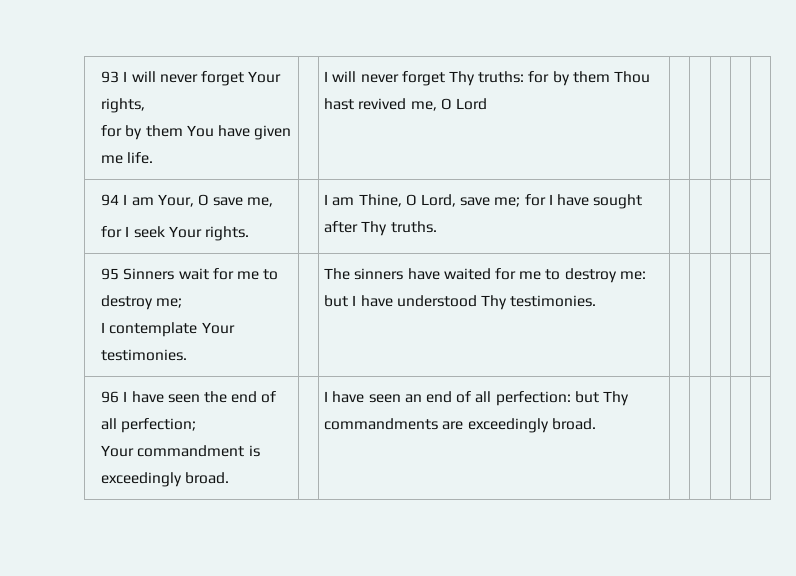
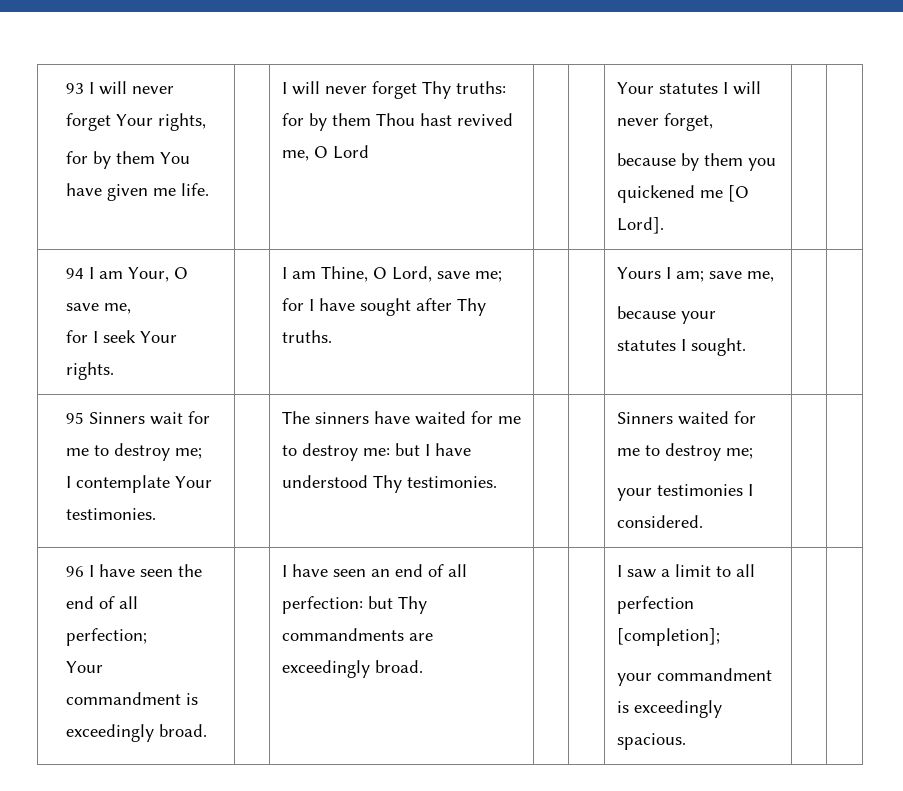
+ Your statutes I will never forget,
+ because by them you quickened me [O Lord].
  94 I am Your, O save me,
- for I seek Your rights. | | I am Thine, O Lord, save me; for I have sought after Thy truths. | | | | |
+ for I seek Your rights. | | I am Thine, O Lord, save me; for I have sought after Thy truths. | | | Yours I am; save me,
+ because your statutes I sought. | |
  95 Sinners wait for me to destroy me;
- I contemplate Your testimonies. | | The sinners have waited for me to destroy me: but I have understood Thy testimonies. | | | | |
+ I contemplate Your testimonies. | | The sinners have waited for me to destroy me: but I have understood Thy testimonies. | | | Sinners waited for me to destroy me;
+ your testimonies I considered. | |
+ I saw a limit to all perfection [completion];
+ your commandment is exceedingly spacious.

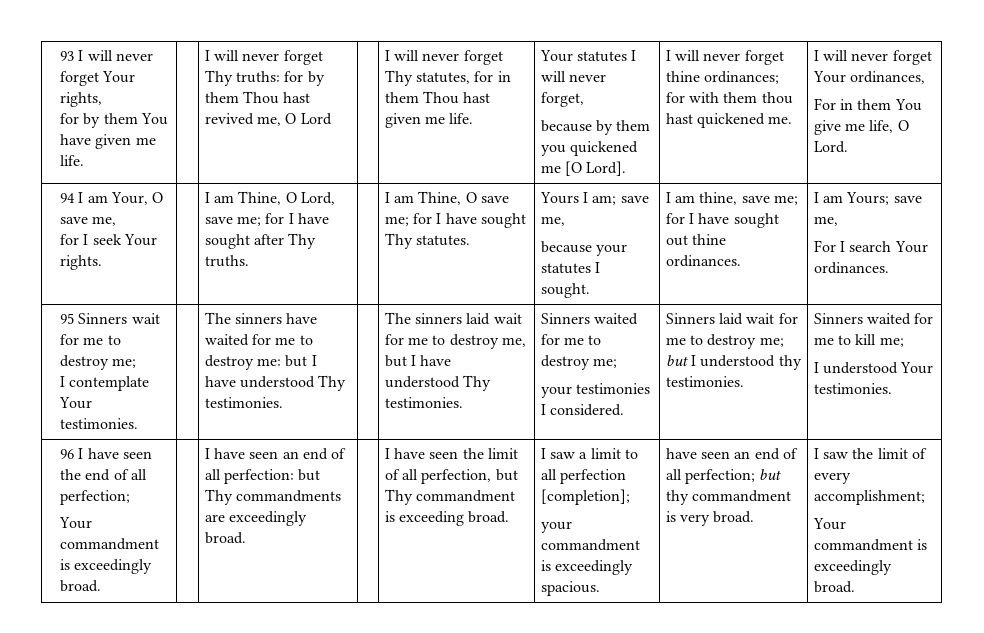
+ I will never forget Thy statutes, for in them Thou hast given me life.
+ I will never forget thine ordinances; for with them thou hast quickened me. | I will never forget Your ordinances,
+ For in them You give me life, O Lord.
+ I am Thine, O save me; for I have sought Thy statutes.
+ I am thine, save me; for I have sought out thine ordinances. | I am Yours; save me,
+ For I search Your ordinances.
+ The sinners laid wait for me to destroy me, but I have understood Thy testimonies.
+ Sinners laid wait for me to destroy me; but I understood thy testimonies. | Sinners waited for me to kill me;
+ I understood Your testimonies.
+ I have seen the limit of all perfection, but Thy commandment is exceeding broad.
+ have seen an end of all perfection; but thy commandment is very broad. | I saw the limit of every accomplishment;
+ Your commandment is exceedingly broad.

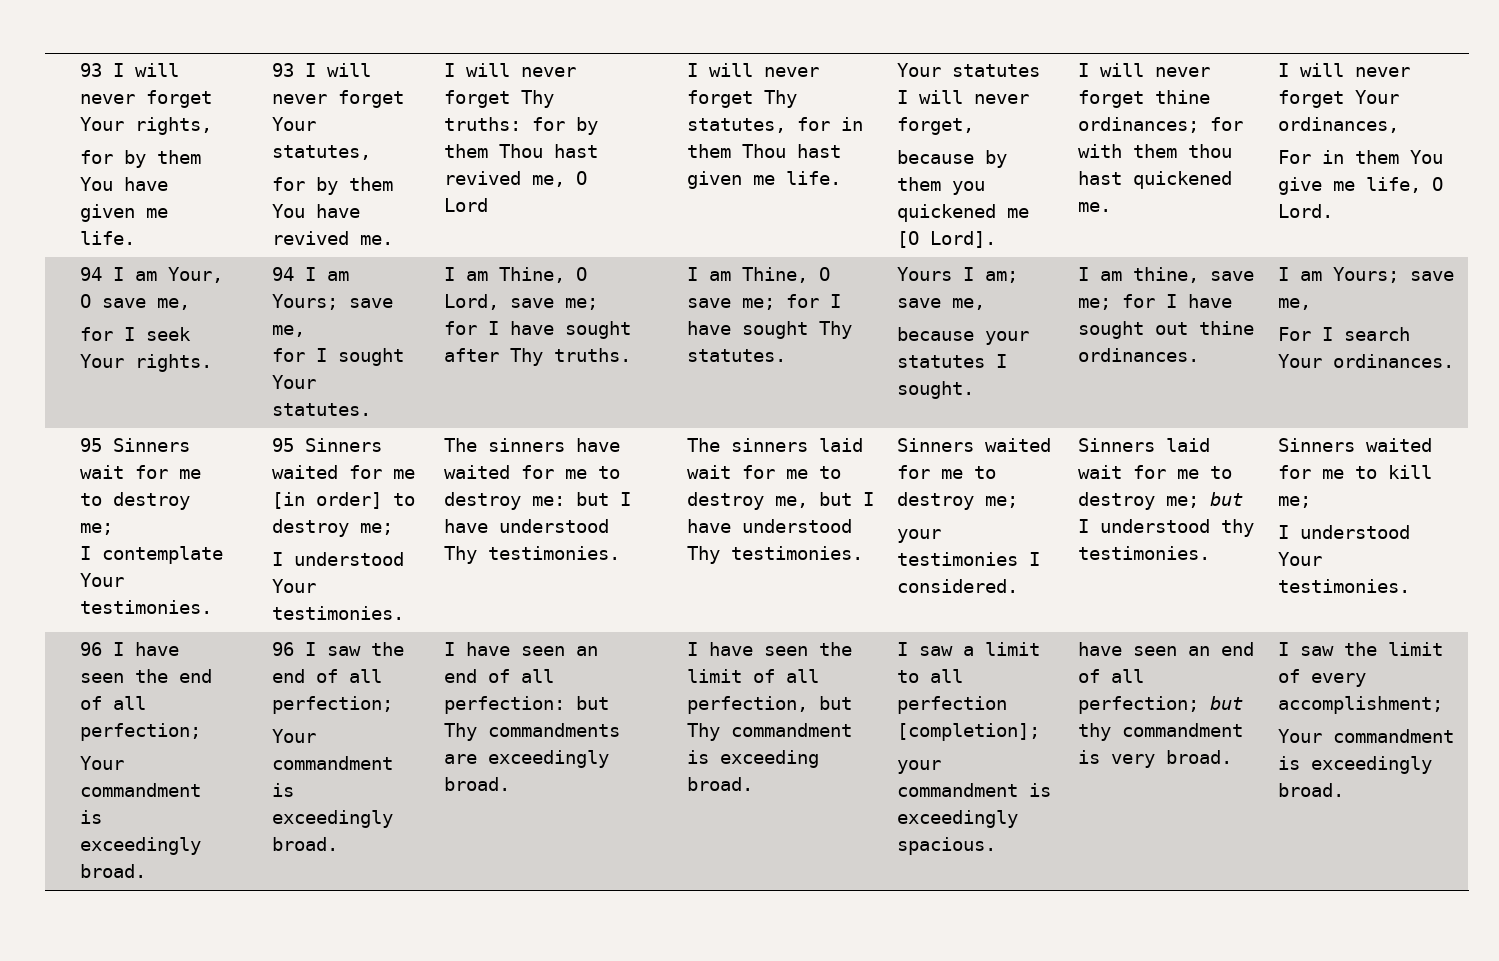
+ 93 I will never forget Your statutes,
+ for by them You have revived me.
+ 94 I am Yours; save me,
+ for I sought Your statutes.
+ 95 Sinners waited for me [in order] to destroy me;
+ I understood Your testimonies.
+ 96 I saw the end of all perfection;
+ Your commandment is exceedingly broad.

